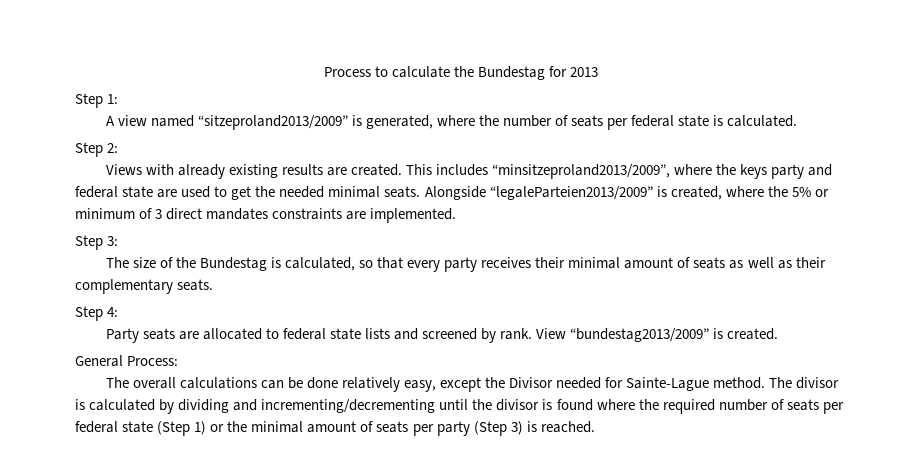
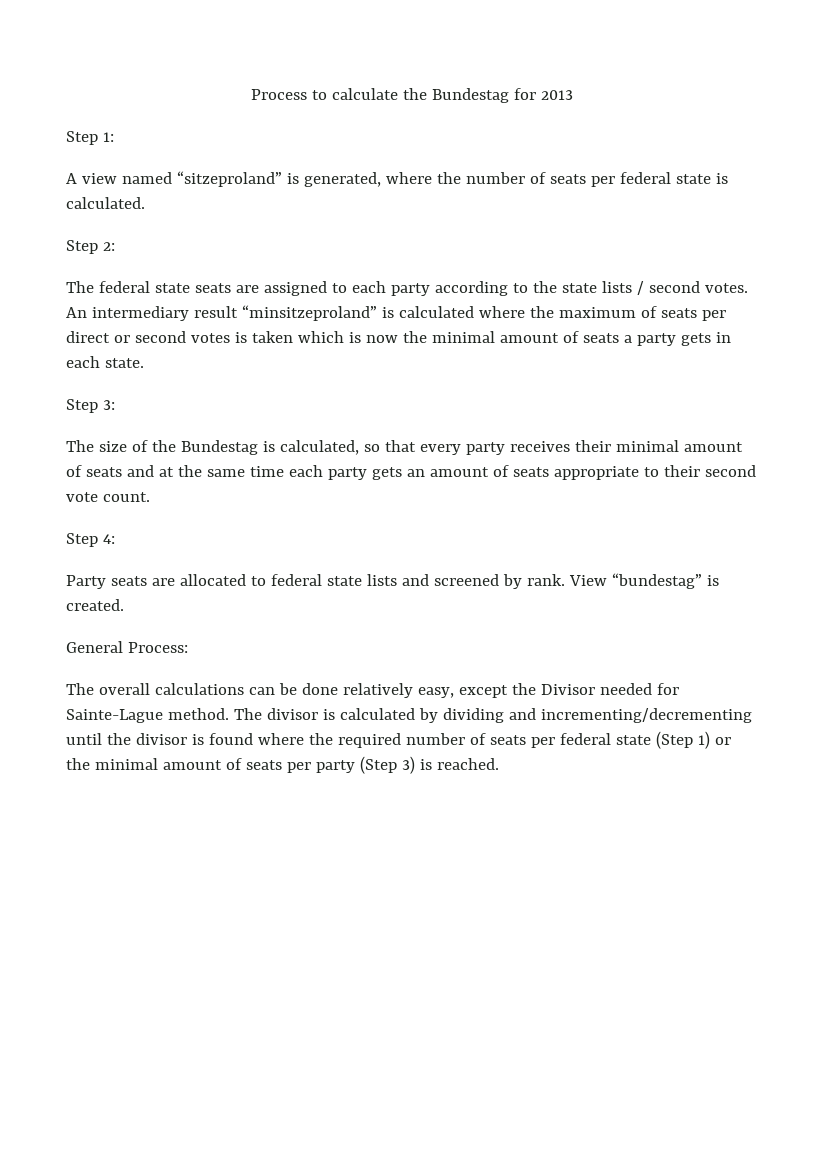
- A view named “sitzeproland2013/2009” is generated, where the number of seats per federal state is calculated.
+ A view named “sitzeproland” is generated, where the number of seats per federal state is calculated.
- Views with already existing results are created. This includes “minsitzeproland2013/2009”, where the keys party and federal state are used to get the needed minimal seats. Alongside “legaleParteien2013/2009” is created, where the 5% or minimum of 3 direct mandates constraints are implemented.
+ The federal state seats are assigned to each party according to the state lists / second votes. An intermediary result “minsitzeproland” is calculated where the maximum of seats per direct or second votes is taken which is now the minimal amount of seats a party gets in each state.
- The size of the Bundestag is calculated, so that every party receives their minimal amount of seats as well as their complementary seats.
+ The size of the Bundestag is calculated, so that every party receives their minimal amount of seats and at the same time each party gets an amount of seats appropriate to their second vote count.
- View “bundestag2013/2009” is created.
+ View “bundestag” is created.

